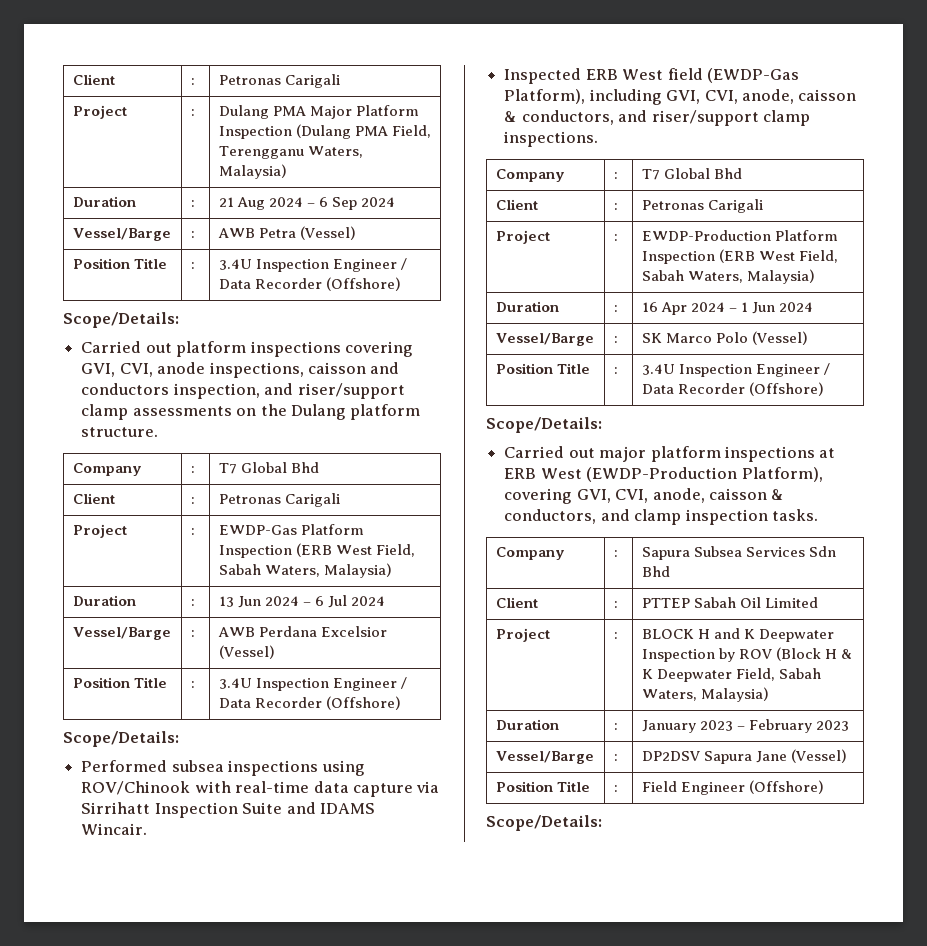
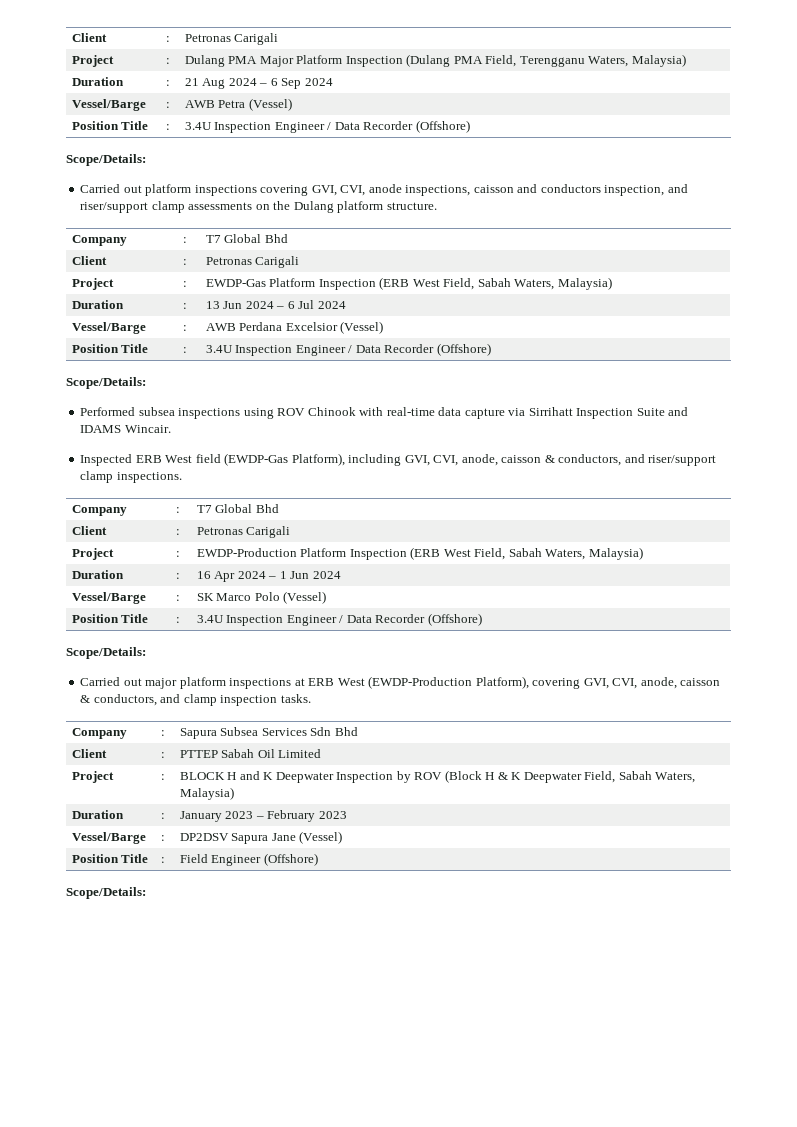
- Performed subsea inspections using ROV/Chinook with real-time data capture via Sirrihatt Inspection Suite and IDAMS Wincair.
+ Performed subsea inspections using ROV Chinook with real-time data capture via Sirrihatt Inspection Suite and IDAMS Wincair.

